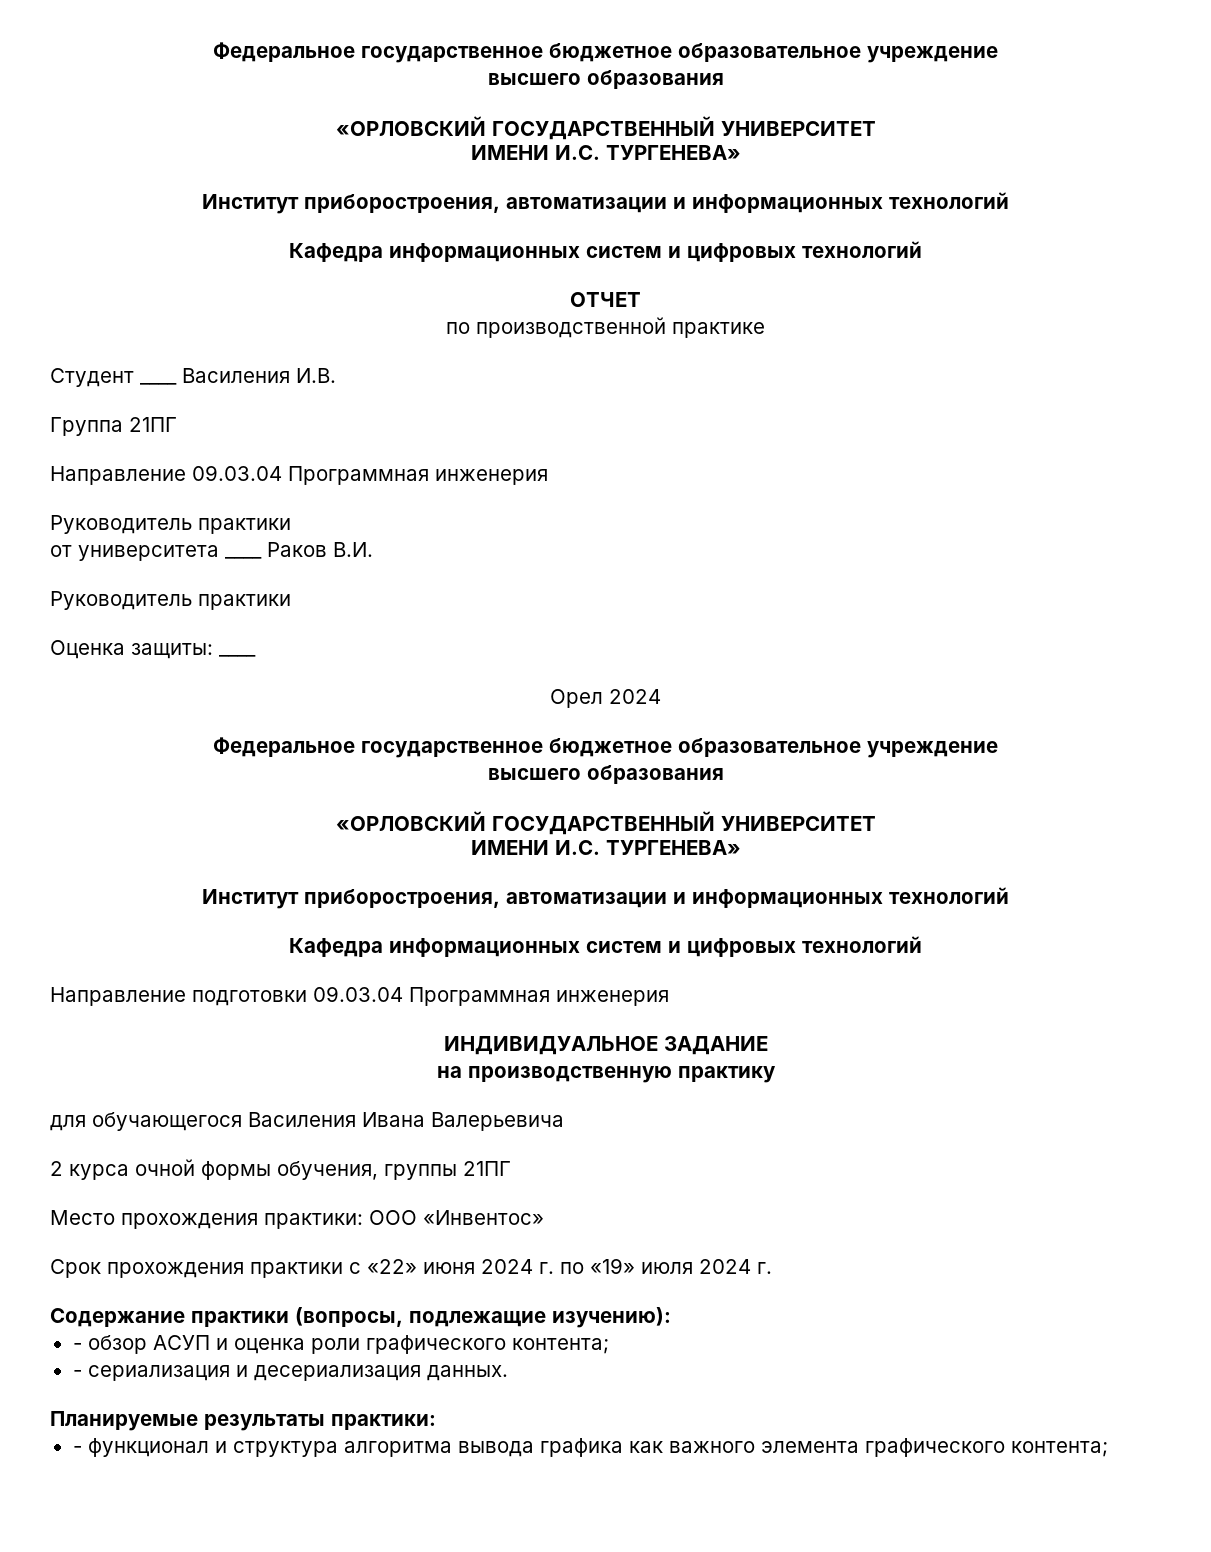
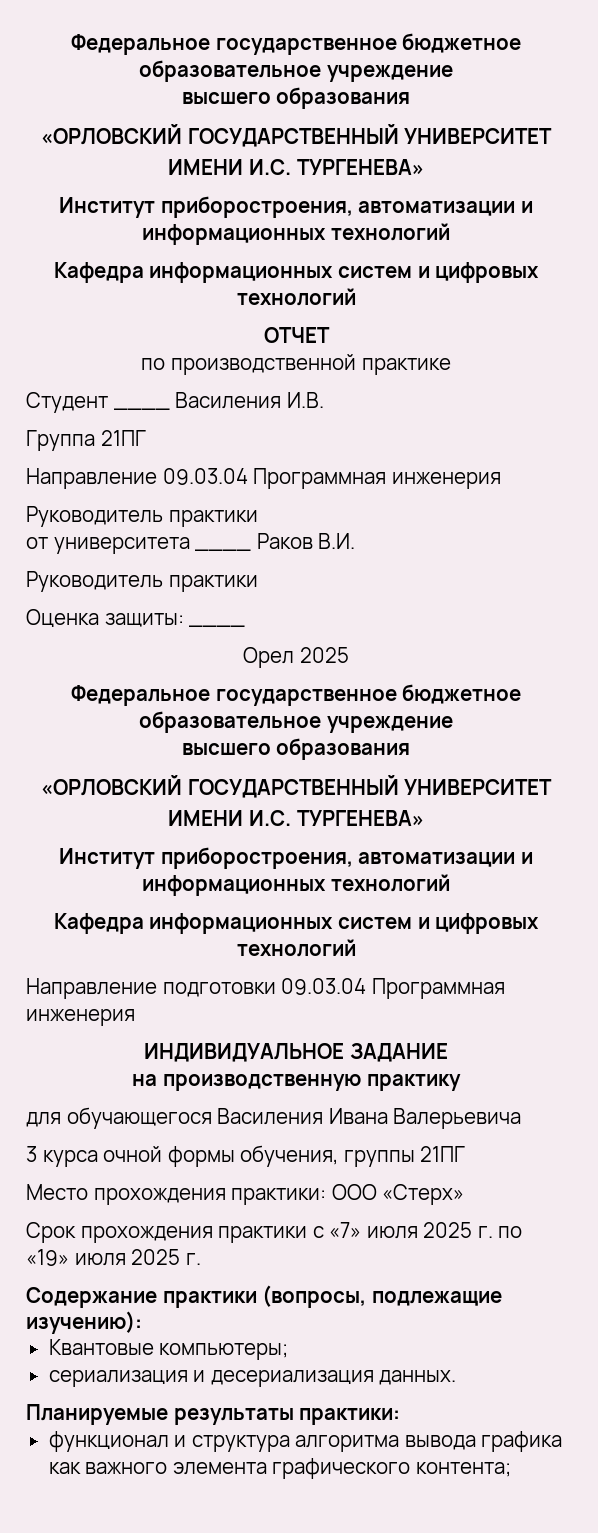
- Орел 2024
+ Орел 2025
- 2 курса очной формы обучения, группы 21ПГ
+ 3 курса очной формы обучения, группы 21ПГ
- Место прохождения практики: ООО «Инвентос»
+ Место прохождения практики: ООО «Стерх»
- Срок прохождения практики с «22» июня 2024 г. по «19» июля 2024 г.
+ Срок прохождения практики с «7» июля 2025 г. по «19» июля 2025 г.
- - обзор АСУП и оценка роли графического контента;
- - сериализация и десериализация данных.
+ Квантовые компьютеры;
+ сериализация и десериализация данных.
- - функционал и структура алгоритма вывода графика как важного элемента графического контента;
+ функционал и структура алгоритма вывода графика как важного элемента графического контента;

